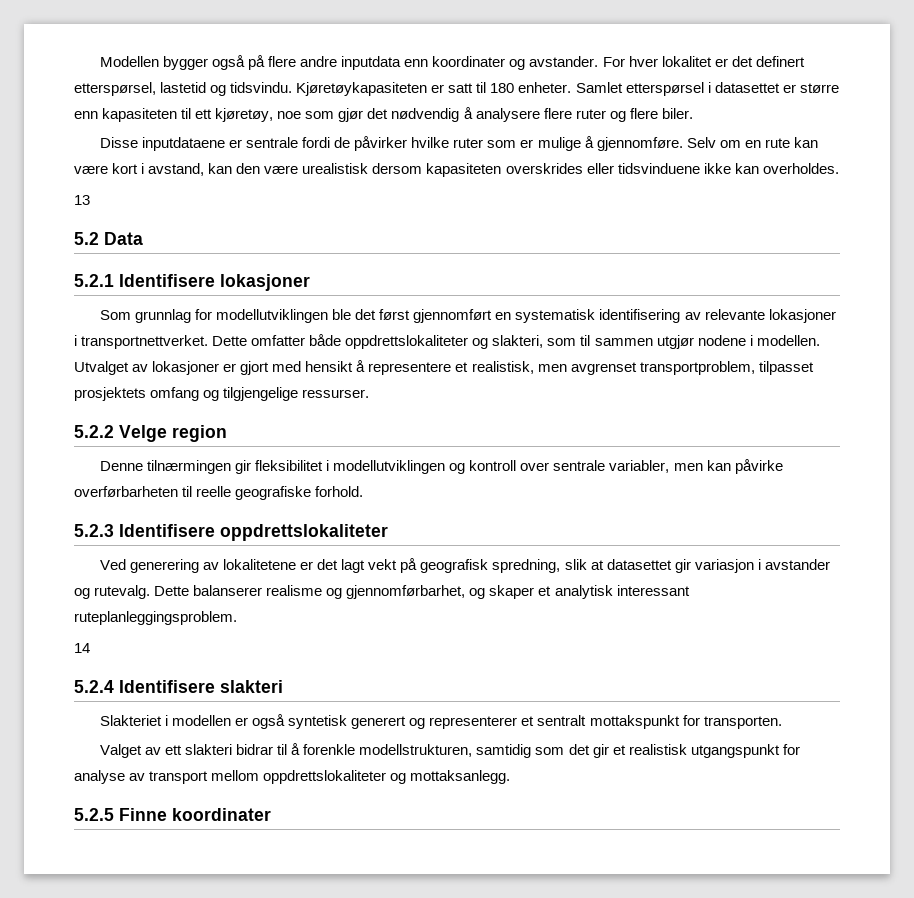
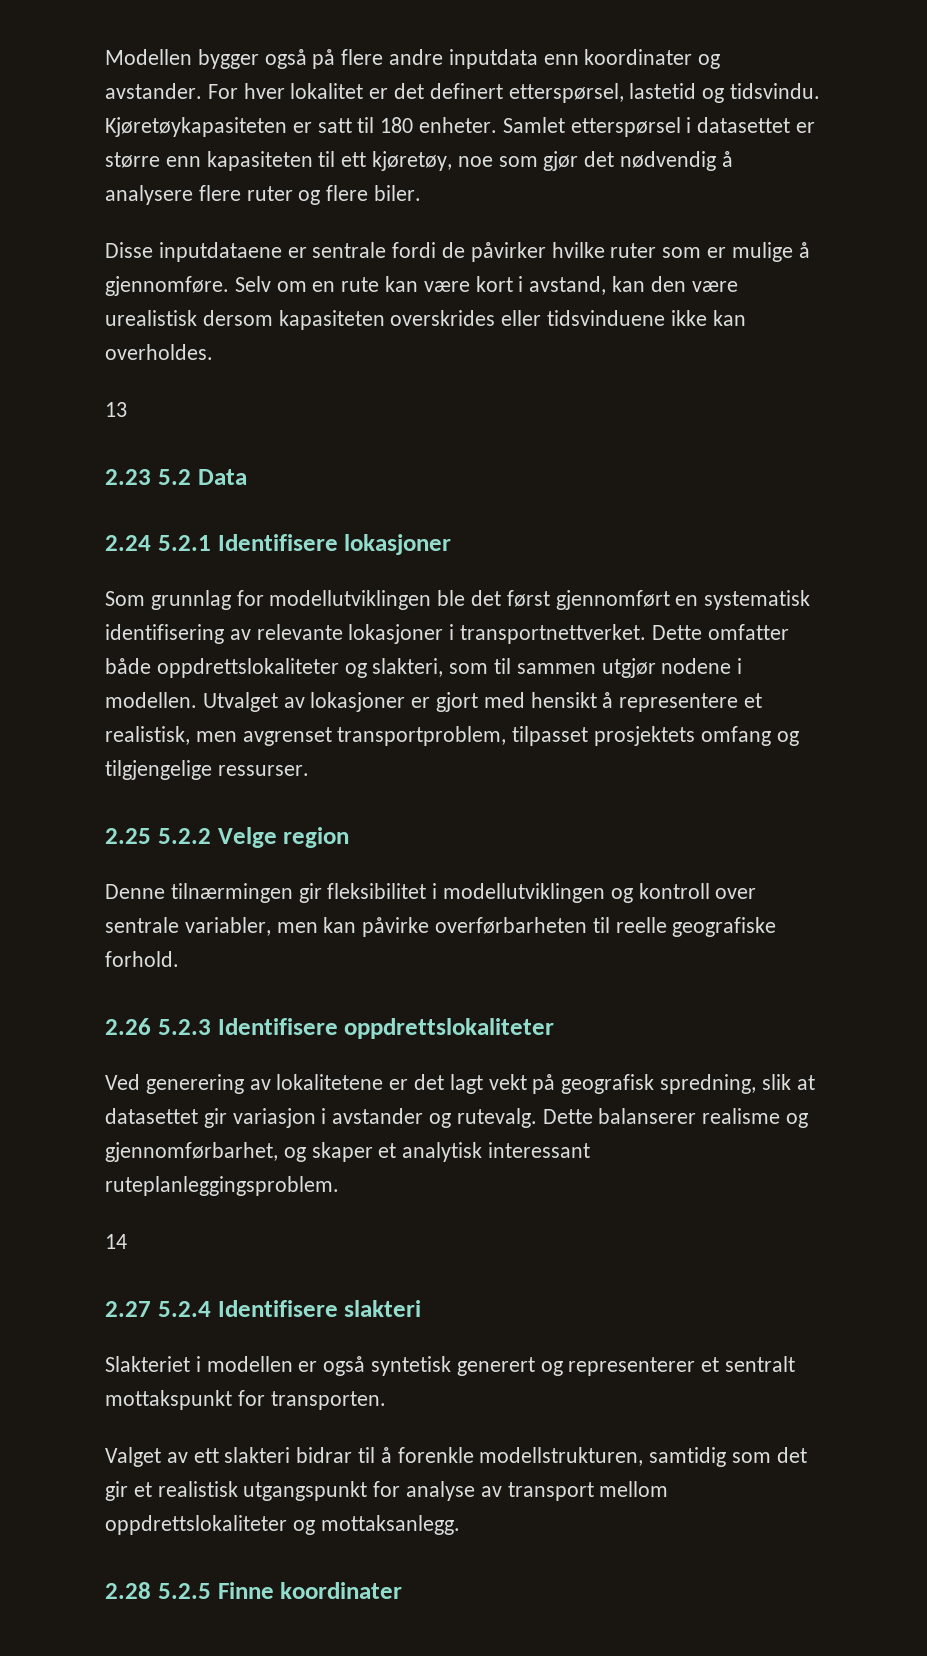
- 5.2 Data
+ 2.23 5.2 Data
- 5.2.1 Identifisere lokasjoner
+ 2.24 5.2.1 Identifisere lokasjoner
- 5.2.2 Velge region
+ 2.25 5.2.2 Velge region
- 5.2.3 Identifisere oppdrettslokaliteter
+ 2.26 5.2.3 Identifisere oppdrettslokaliteter
- 5.2.4 Identifisere slakteri
+ 2.27 5.2.4 Identifisere slakteri
- 5.2.5 Finne koordinater
+ 2.28 5.2.5 Finne koordinater

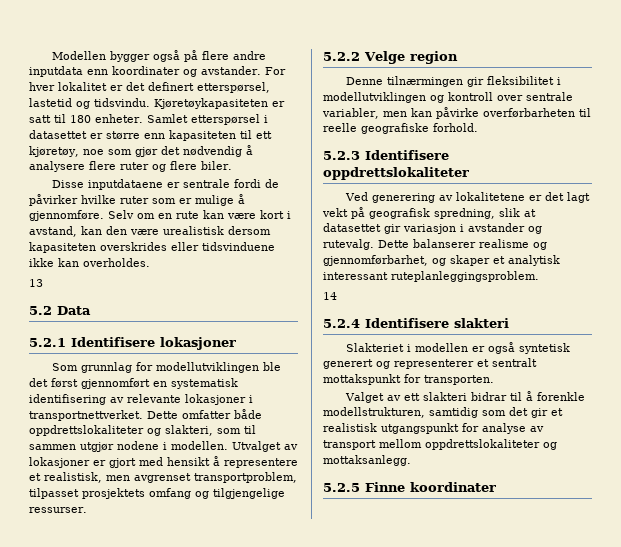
- 2.23 5.2 Data
+ 5.2 Data
- 2.24 5.2.1 Identifisere lokasjoner
+ 5.2.1 Identifisere lokasjoner
- 2.25 5.2.2 Velge region
+ 5.2.2 Velge region
- 2.26 5.2.3 Identifisere oppdrettslokaliteter
+ 5.2.3 Identifisere oppdrettslokaliteter
- 2.27 5.2.4 Identifisere slakteri
+ 5.2.4 Identifisere slakteri
- 2.28 5.2.5 Finne koordinater
+ 5.2.5 Finne koordinater

